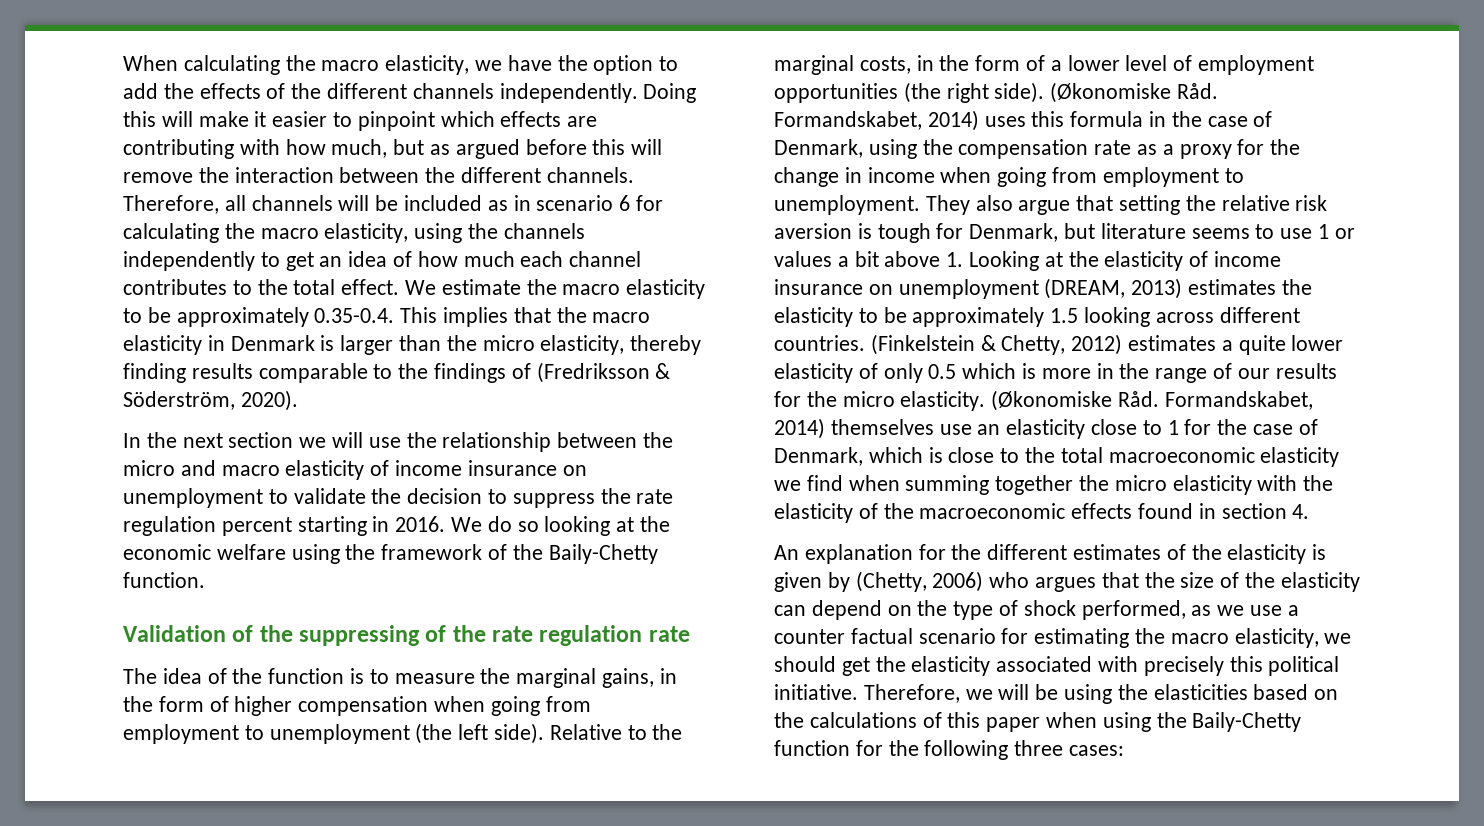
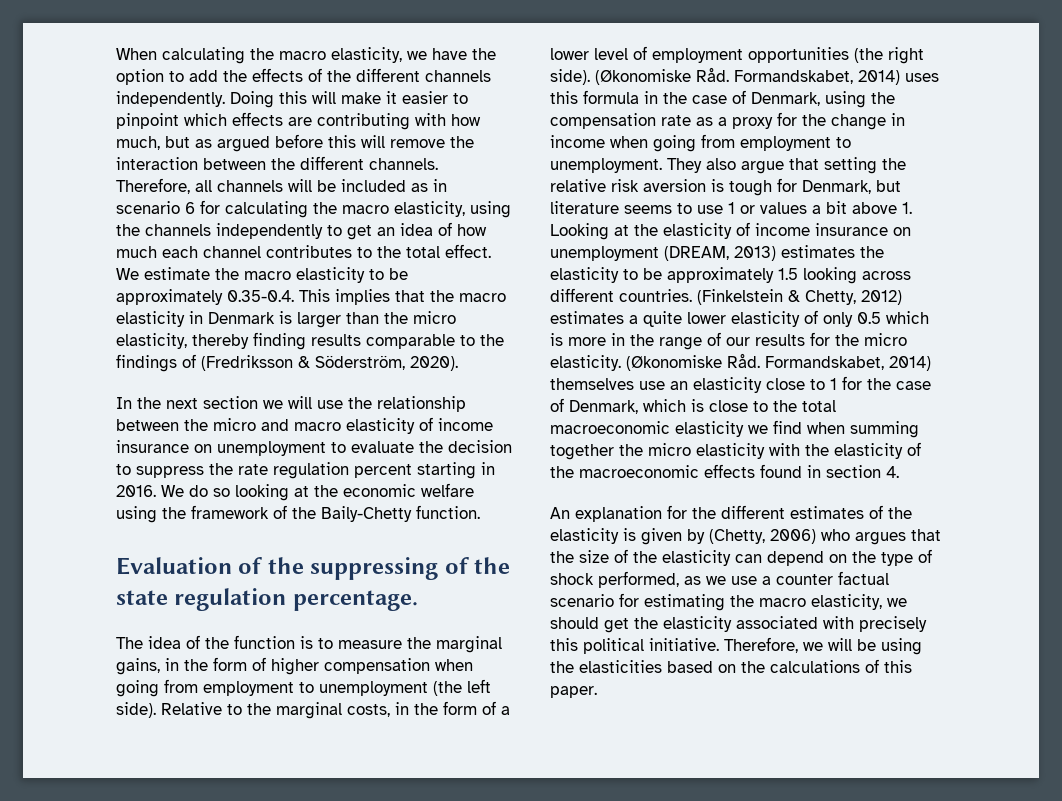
- In the next section we will use the relationship between the micro and macro elasticity of income insurance on unemployment to validate the decision to suppress the rate regulation percent starting in 2016.
+ In the next section we will use the relationship between the micro and macro elasticity of income insurance on unemployment to evaluate the decision to suppress the rate regulation percent starting in 2016.
- Validation of the suppressing of the rate regulation rate
+ Evaluation of the suppressing of the state regulation percentage.
- Therefore, we will be using the elasticities based on the calculations of this paper when using the Baily-Chetty function for the following three cases:
+ Therefore, we will be using the elasticities based on the calculations of this paper.

